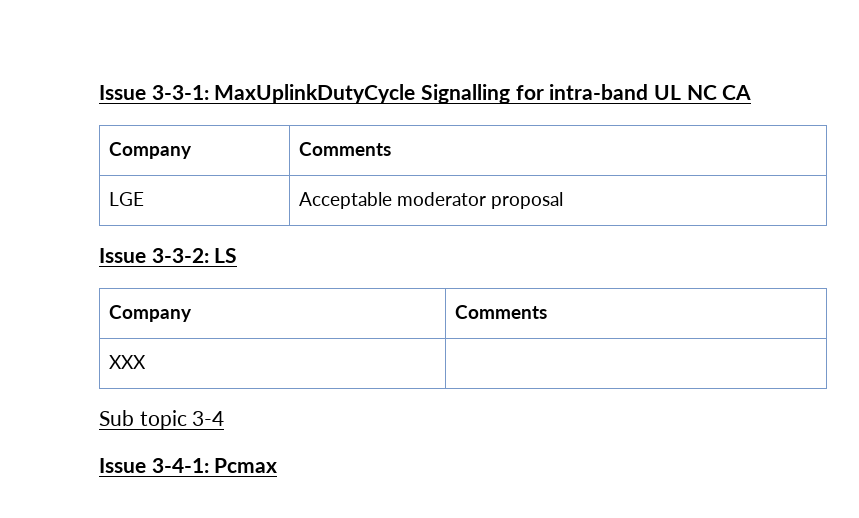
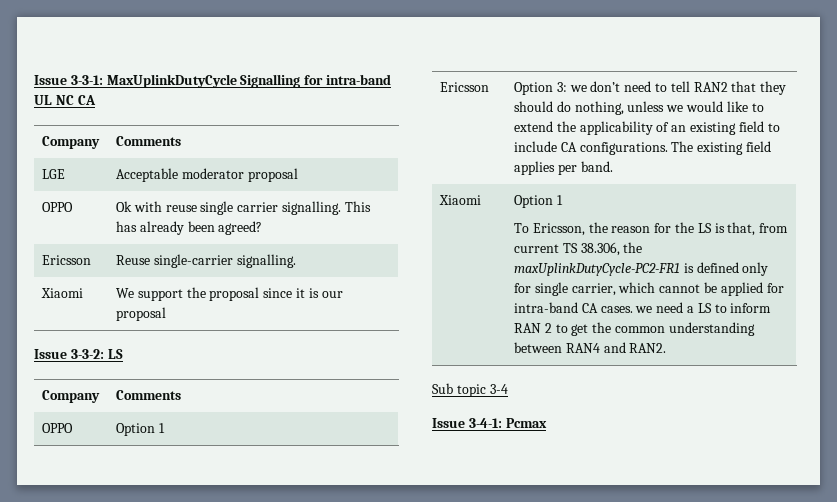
+ OPPO | Ok with reuse single carrier signalling. This has already been agreed?
+ Ericsson | Reuse single-carrier signalling.
+ Xiaomi | We support the proposal since it is our proposal
- XXX |
+ OPPO | Option 1
+ Ericsson | Option 3: we don’t need to tell RAN2 that they should do nothing, unless we would like to extend the applicability of an existing field to include CA configurations. The existing field applies per band.
+ Xiaomi | Option 1
+ To Ericsson, the reason for the LS is that, from current TS 38.306, the maxUplinkDutyCycle-PC2-FR1 is defined only for single carrier, which cannot be applied for intra-band CA cases. we need a LS to inform RAN 2 to get the common understanding between RAN4 and RAN2.

